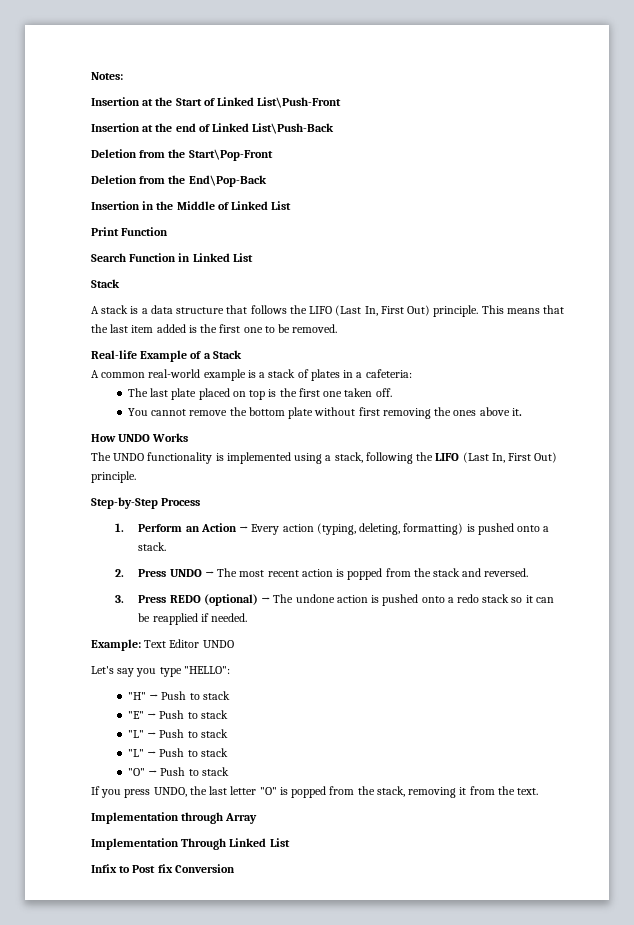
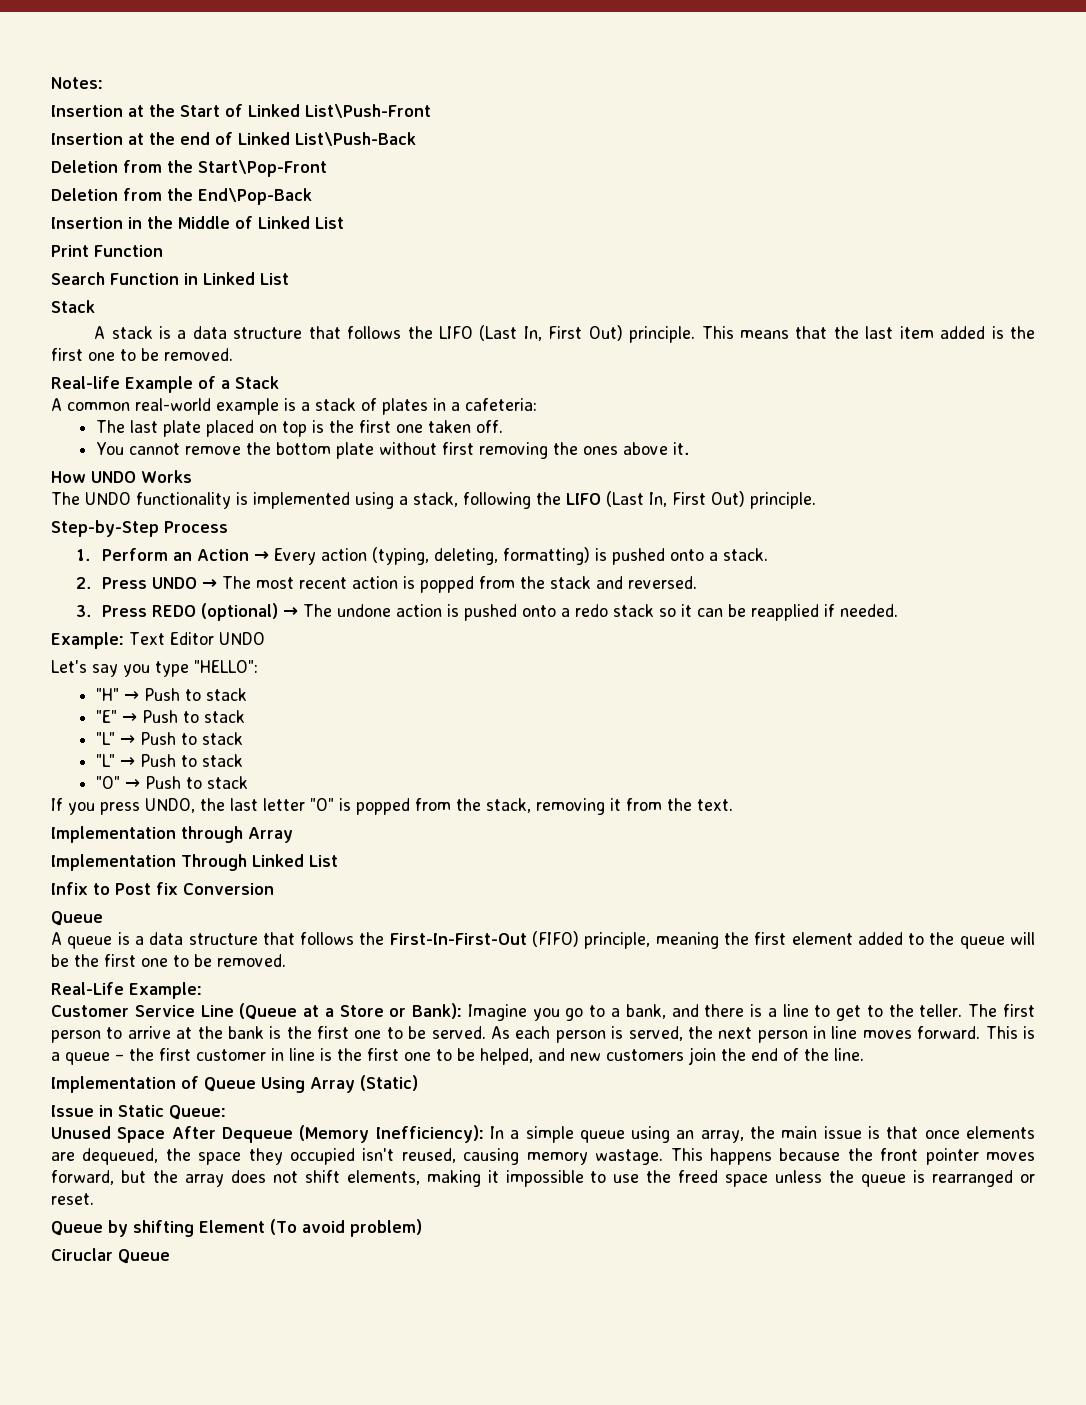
  Infix to Post fix Conversion
+ Queue
+ A queue is a data structure that follows the First-In-First-Out (FIFO) principle, meaning the first element added to the queue will be the first one to be removed.
+ Real-Life Example:
+ Customer Service Line (Queue at a Store or Bank): Imagine you go to a bank, and there is a line to get to the teller. The first person to arrive at the bank is the first one to be served. As each person is served, the next person in line moves forward. This is a queue – the first customer in line is the first one to be helped, and new customers join the end of the line.
+ Implementation of Queue Using Array (Static)
+ Issue in Static Queue:
+ Unused Space After Dequeue (Memory Inefficiency): In a simple queue using an array, the main issue is that once elements are dequeued, the space they occupied isn't reused, causing memory wastage. This happens because the front pointer moves forward, but the array does not shift elements, making it impossible to use the freed space unless the queue is rearranged or reset.
+ Queue by shifting Element (To avoid problem)
+ Ciruclar Queue

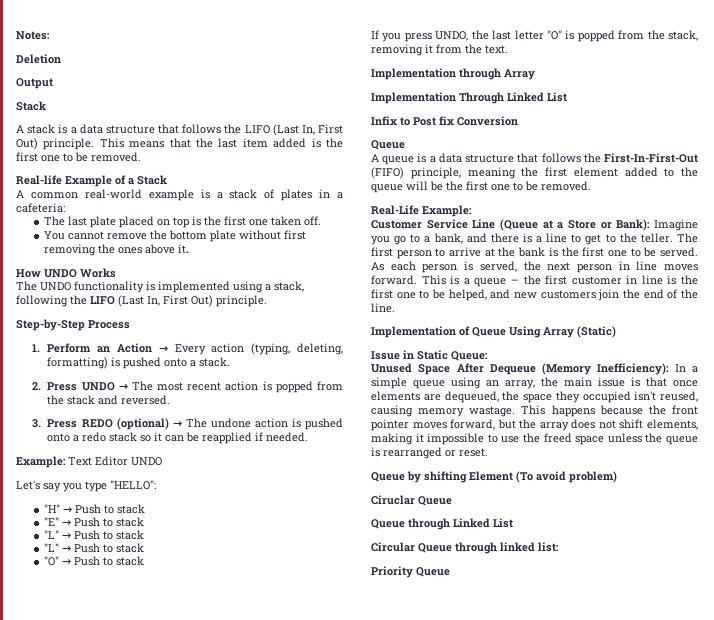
- Insertion at the Start of Linked List\Push-Front
- Insertion at the end of Linked List\Push-Back
- Deletion from the Start\Pop-Front
- Deletion from the End\Pop-Back
- Insertion in the Middle of Linked List
- Print Function
- Search Function in Linked List
+ Deletion
+ Output
+ Queue through Linked List
+ Circular Queue through linked list:
+ Priority Queue

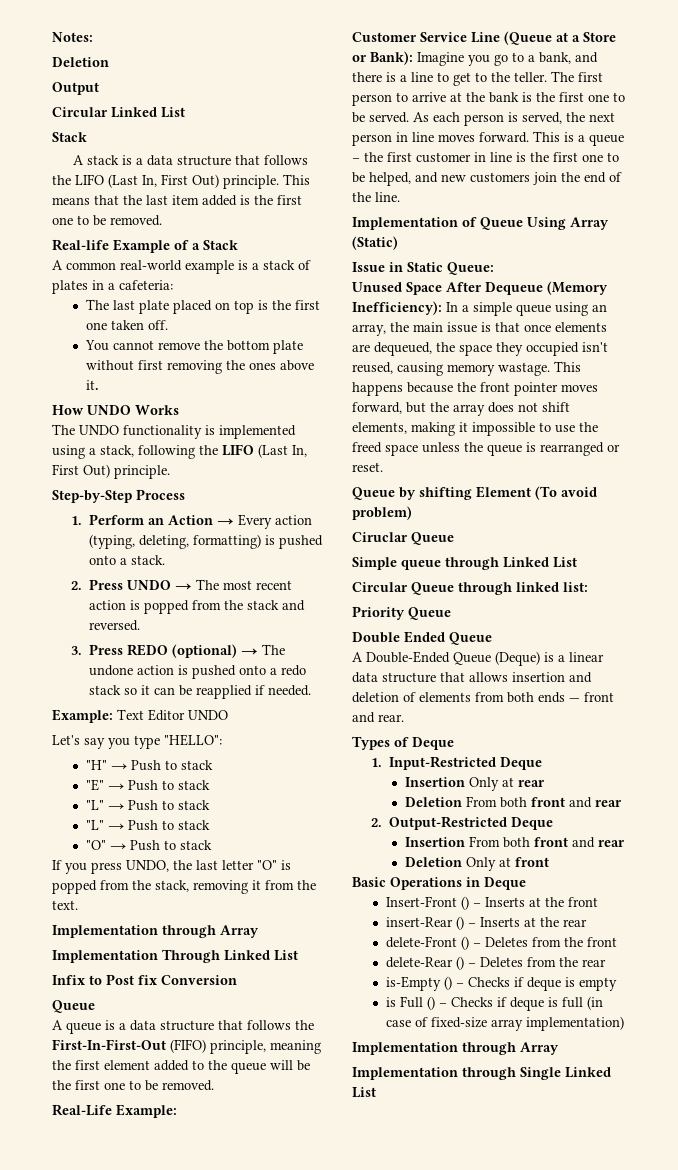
+ Circular Linked List
- Queue through Linked List
+ Simple queue through Linked List
+ Double Ended Queue
+ A Double-Ended Queue (Deque) is a linear data structure that allows insertion and deletion of elements from both ends — front and rear.
+ Types of Deque
+ 1. Input-Restricted Deque
+ Insertion Only at rear
+ Deletion From both front and rear
+ 2. Output-Restricted Deque
+ Insertion From both front and rear
+ Deletion Only at front
+ Basic Operations in Deque
+ Insert-Front () – Inserts at the front
+ insert-Rear () – Inserts at the rear
+ delete-Front () – Deletes from the front
+ delete-Rear () – Deletes from the rear
+ is-Empty () – Checks if deque is empty
+ is Full () – Checks if deque is full (in case of fixed-size array implementation)
+ Implementation through Array
+ Implementation through Single Linked List

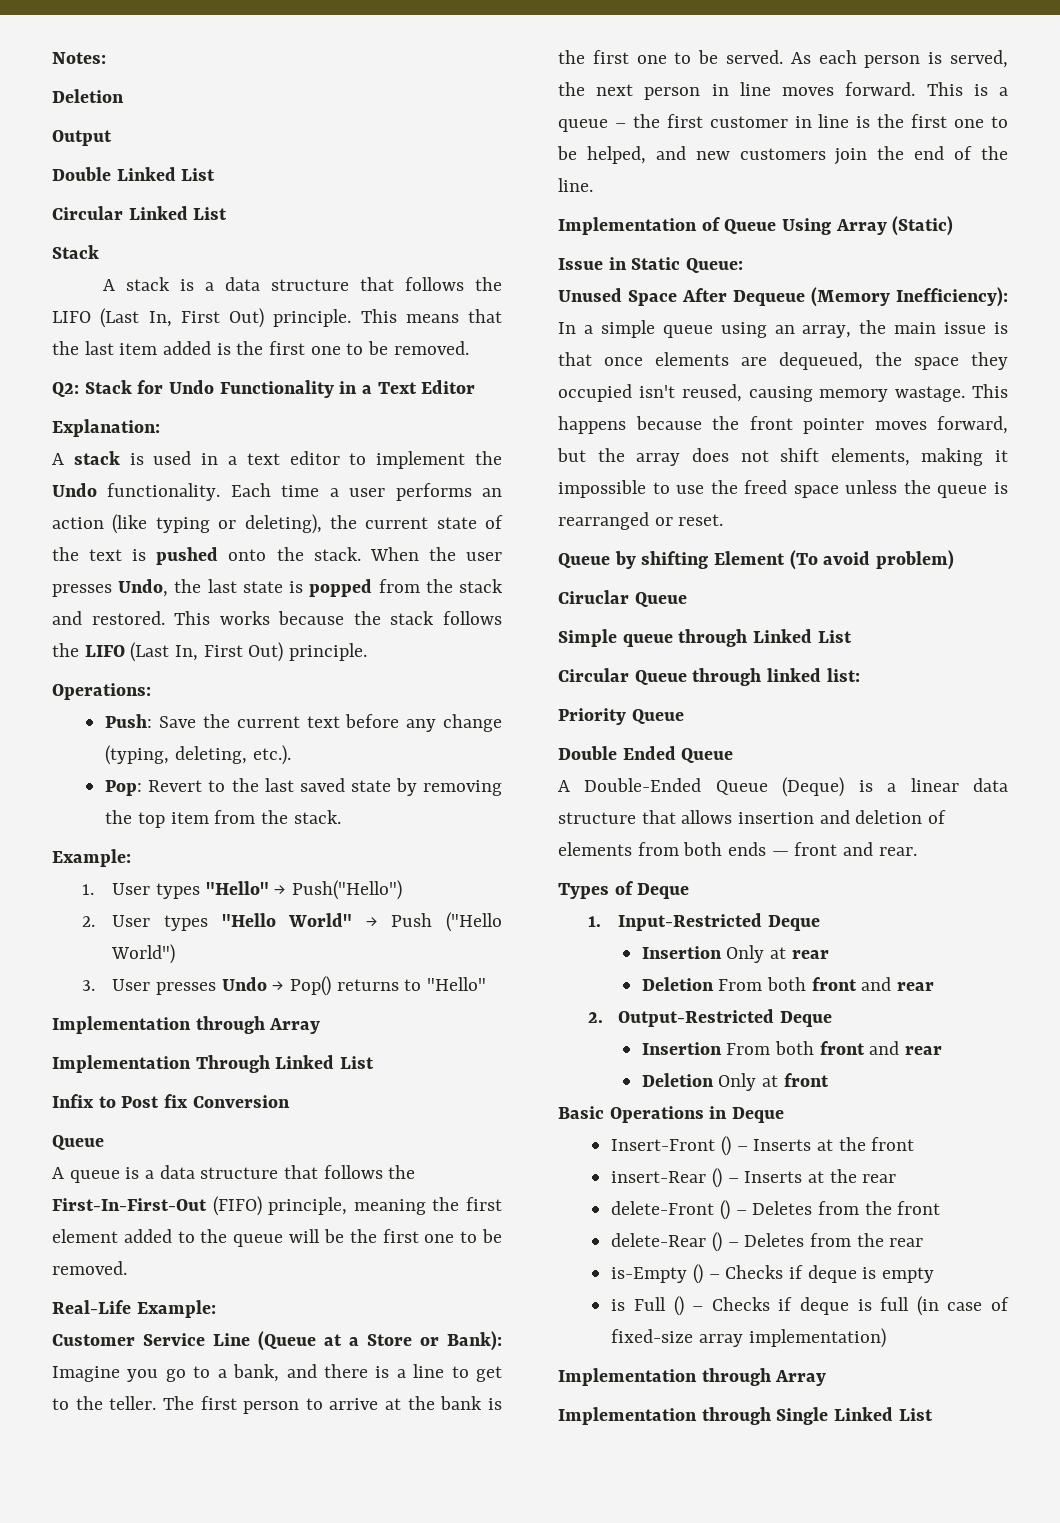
+ Double Linked List
- Real-life Example of a Stack
- A common real-world example is a stack of plates in a cafeteria:
- The last plate placed on top is the first one taken off.
- You cannot remove the bottom plate without first removing the ones above it.
- How UNDO Works
- The UNDO functionality is implemented using a stack, following the LIFO (Last In, First Out) principle.
+ Q2: Stack for Undo Functionality in a Text Editor
+ Explanation:
+ A stack is used in a text editor to implement the Undo functionality. Each time a user performs an action (like typing or deleting), the current state of the text is pushed onto the stack. When the user presses Undo, the last state is popped from the stack and restored. This works because the stack follows the LIFO (Last In, First Out) principle.
- Step-by-Step Process
- 1. Perform an Action → Every action (typing, deleting, formatting) is pushed onto a stack.
- 2. Press UNDO → The most recent action is popped from the stack and reversed.
- 3. Press REDO (optional) → The undone action is pushed onto a redo stack so it can be reapplied if needed.
- Example: Text Editor UNDO
- Let's say you type "HELLO":
- "H" → Push to stack
- "E" → Push to stack
- "L" → Push to stack
- "L" → Push to stack
- "O" → Push to stack
- If you press UNDO, the last letter "O" is popped from the stack, removing it from the text.
+ Operations:
+ Push: Save the current text before any change (typing, deleting, etc.).
+ Pop: Revert to the last saved state by removing the top item from the stack.
+ Example:
+ 1. User types "Hello" → Push("Hello")
+ 2. User types "Hello World" → Push ("Hello World")
+ 3. User presses Undo → Pop() returns to "Hello"

